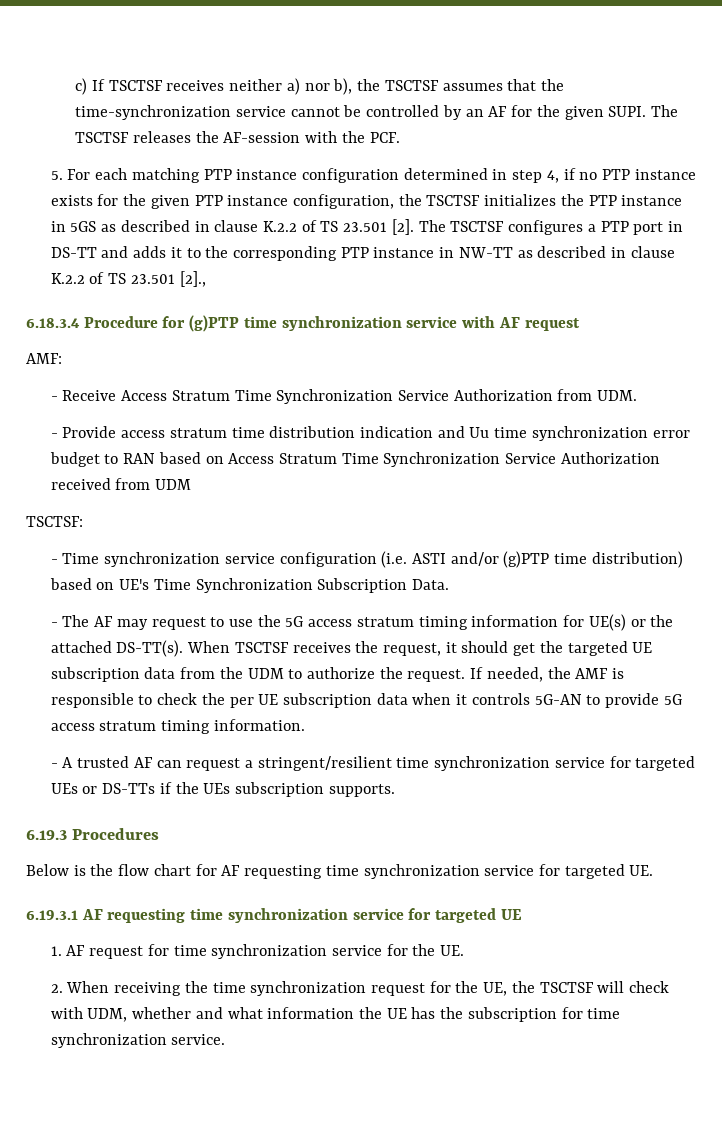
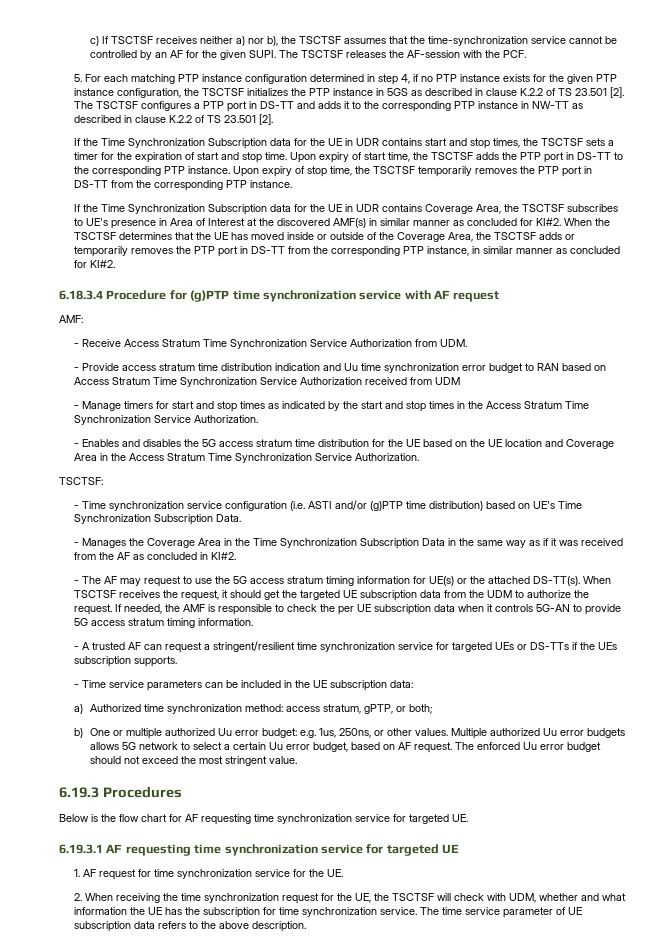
- The TSCTSF configures a PTP port in DS-TT and adds it to the corresponding PTP instance in NW-TT as described in clause K.2.2 of TS 23.501 [2].,
+ The TSCTSF configures a PTP port in DS-TT and adds it to the corresponding PTP instance in NW-TT as described in clause K.2.2 of TS 23.501 [2].
+ If the Time Synchronization Subscription data for the UE in UDR contains start and stop times, the TSCTSF sets a timer for the expiration of start and stop time. Upon expiry of start time, the TSCTSF adds the PTP port in DS-TT to the corresponding PTP instance. Upon expiry of stop time, the TSCTSF temporarily removes the PTP port in DS-TT from the corresponding PTP instance.
+ If the Time Synchronization Subscription data for the UE in UDR contains Coverage Area, the TSCTSF subscribes to UE's presence in Area of Interest at the discovered AMF(s) in similar manner as concluded for KI#2. When the TSCTSF determines that the UE has moved inside or outside of the Coverage Area, the TSCTSF adds or temporarily removes the PTP port in DS-TT from the corresponding PTP instance, in similar manner as concluded for KI#2.
+ - Manage timers for start and stop times as indicated by the start and stop times in the Access Stratum Time Synchronization Service Authorization.
+ - Enables and disables the 5G access stratum time distribution for the UE based on the UE location and Coverage Area in the Access Stratum Time Synchronization Service Authorization.
+ - Manages the Coverage Area in the Time Synchronization Subscription Data in the same way as if it was received from the AF as concluded in KI#2.
+ - Time service parameters can be included in the UE subscription data:
+ a) Authorized time synchronization method: access stratum, gPTP, or both;
+ b) One or multiple authorized Uu error budget: e.g. 1us, 250ns, or other values. Multiple authorized Uu error budgets allows 5G network to select a certain Uu error budget, based on AF request. The enforced Uu error budget should not exceed the most stringent value.
+ The time service parameter of UE subscription data refers to the above description.

